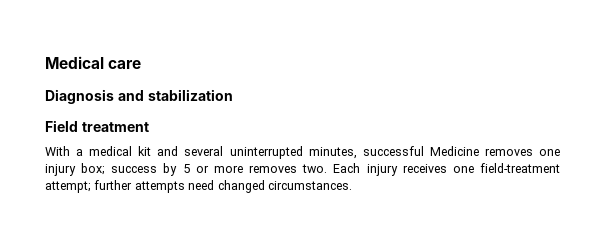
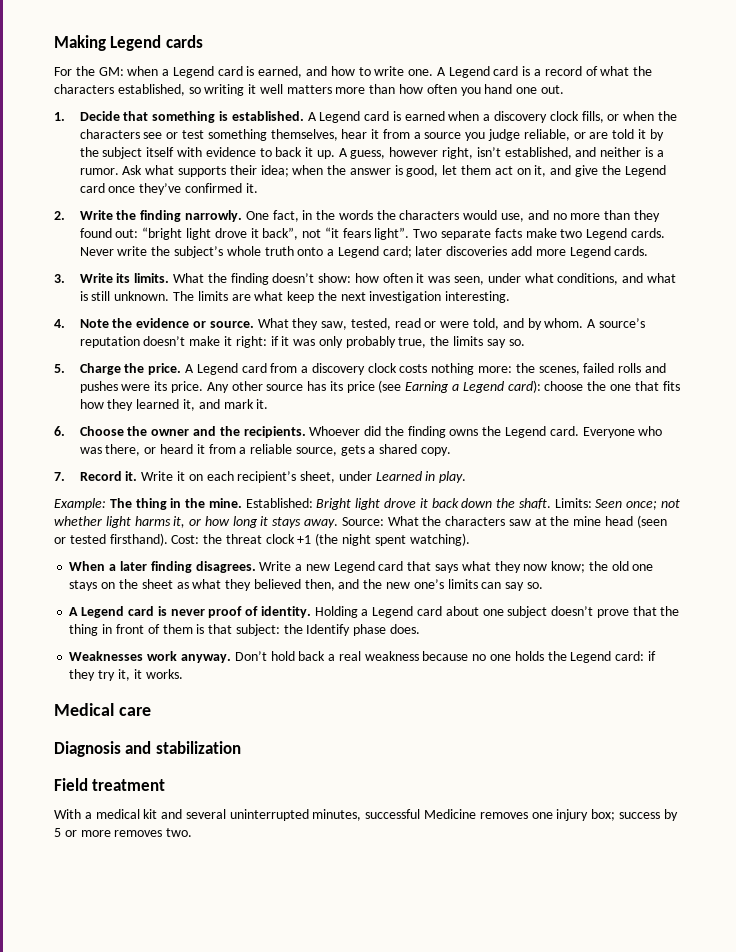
+ Making Legend cards
+ For the GM: when a Legend card is earned, and how to write one. A Legend card is a record of what the characters established, so writing it well matters more than how often you hand one out.
+ 1. Decide that something is established. A Legend card is earned when a discovery clock fills, or when the characters see or test something themselves, hear it from a source you judge reliable, or are told it by the subject itself with evidence to back it up. A guess, however right, isn’t established, and neither is a rumor. Ask what supports their idea; when the answer is good, let them act on it, and give the Legend card once they’ve confirmed it.
+ 2. Write the finding narrowly. One fact, in the words the characters would use, and no more than they found out: “bright light drove it back”, not “it fears light”. Two separate facts make two Legend cards. Never write the subject’s whole truth onto a Legend card; later discoveries add more Legend cards.
+ 3. Write its limits. What the finding doesn’t show: how often it was seen, under what conditions, and what is still unknown. The limits are what keep the next investigation interesting.
+ 4. Note the evidence or source. What they saw, tested, read or were told, and by whom. A source’s reputation doesn’t make it right: if it was only probably true, the limits say so.
+ 5. Charge the price. A Legend card from a discovery clock costs nothing more: the scenes, failed rolls and pushes were its price. Any other source has its price (see Earning a Legend card): choose the one that fits how they learned it, and mark it.
+ 6. Choose the owner and the recipients. Whoever did the finding owns the Legend card. Everyone who was there, or heard it from a reliable source, gets a shared copy.
+ 7. Record it. Write it on each recipient’s sheet, under Learned in play.
+ Example: The thing in the mine. Established: Bright light drove it back down the shaft. Limits: Seen once; not whether light harms it, or how long it stays away. Source: What the characters saw at the mine head (seen or tested firsthand). Cost: the threat clock +1 (the night spent watching).
+ When a later finding disagrees. Write a new Legend card that says what they now know; the old one stays on the sheet as what they believed then, and the new one’s limits can say so.
+ A Legend card is never proof of identity. Holding a Legend card about one subject doesn’t prove that the thing in front of them is that subject: the Identify phase does.
+ Weaknesses work anyway. Don’t hold back a real weakness because no one holds the Legend card: if they try it, it works.
- Each injury receives one field-treatment attempt; further attempts need changed circumstances.

